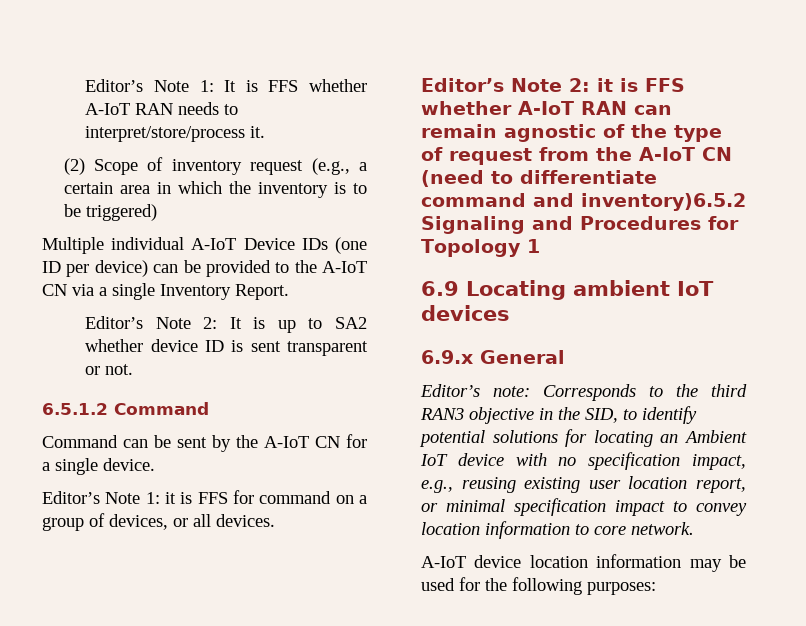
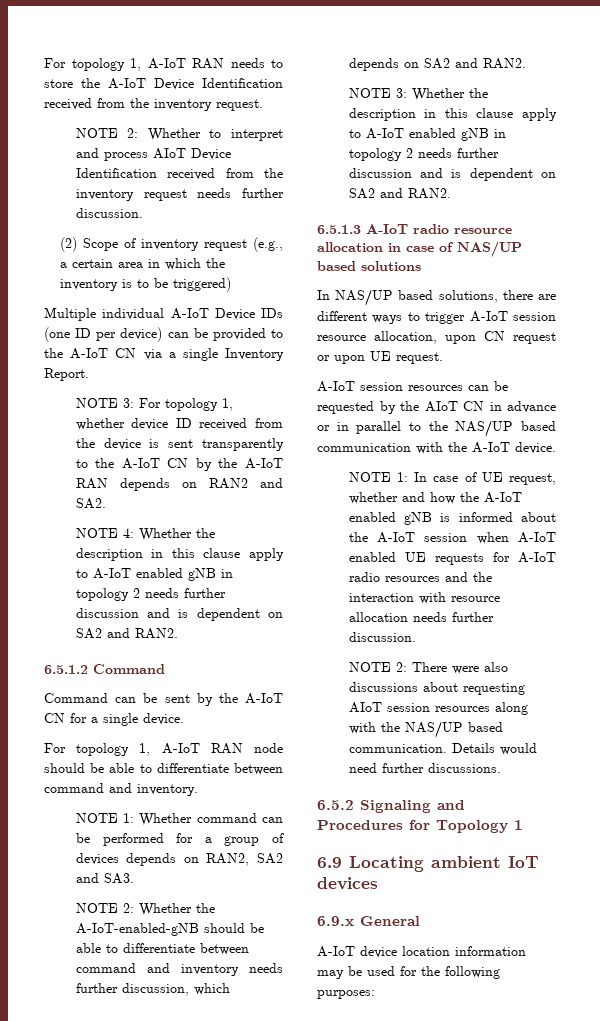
- Editor’s Note 1: It is FFS whether A-IoT RAN needs to interpret/store/process it.
+ For topology 1, A-IoT RAN needs to store the A-IoT Device Identification received from the inventory request.
+ NOTE 2: Whether to interpret and process AIoT Device Identification received from the inventory request needs further discussion.
- Editor’s Note 2: It is up to SA2 whether device ID is sent transparent or not.
+ NOTE 3: For topology 1, whether device ID received from the device is sent transparently to the A-IoT CN by the A-IoT RAN depends on RAN2 and SA2.
+ NOTE 4: Whether the description in this clause apply to A-IoT enabled gNB in topology 2 needs further discussion and is dependent on SA2 and RAN2.
- Editor’s Note 1: it is FFS for command on a group of devices, or all devices.
- Editor’s Note 2: it is FFS whether A-IoT RAN can remain agnostic of the type of request from the A-IoT CN (need to differentiate command and inventory)6.5.2 Signaling and Procedures for Topology 1
+ For topology 1, A-IoT RAN node should be able to differentiate between command and inventory.
+ NOTE 1: Whether command can be performed for a group of devices depends on RAN2, SA2 and SA3.
+ NOTE 2: Whether the A-IoT-enabled-gNB should be able to differentiate between command and inventory needs further discussion, which depends on SA2 and RAN2.
+ NOTE 3: Whether the description in this clause apply to A-IoT enabled gNB in topology 2 needs further discussion and is dependent on SA2 and RAN2.
+ 6.5.1.3 A-IoT radio resource allocation in case of NAS/UP based solutions
+ In NAS/UP based solutions, there are different ways to trigger A-IoT session resource allocation, upon CN request or upon UE request.
+ A-IoT session resources can be requested by the AIoT CN in advance or in parallel to the NAS/UP based communication with the A-IoT device.
+ NOTE 1: In case of UE request, whether and how the A-IoT enabled gNB is informed about the A-IoT session when A-IoT enabled UE requests for A-IoT radio resources and the interaction with resource allocation needs further discussion.
+ NOTE 2: There were also discussions about requesting AIoT session resources along with the NAS/UP based communication. Details would need further discussions.
+ 6.5.2 Signaling and Procedures for Topology 1
- Editor’s note: Corresponds to the third RAN3 objective in the SID, to identify potential solutions for locating an Ambient IoT device with no specification impact, e.g., reusing existing user location report, or minimal specification impact to convey location information to core network.

